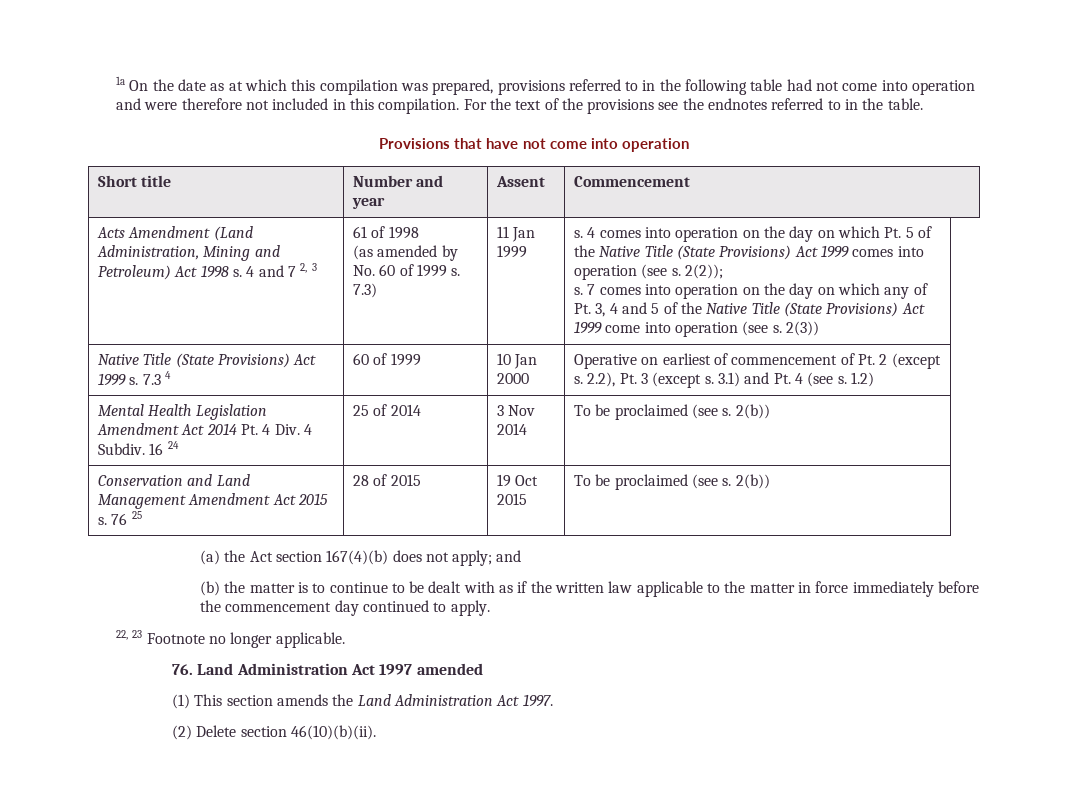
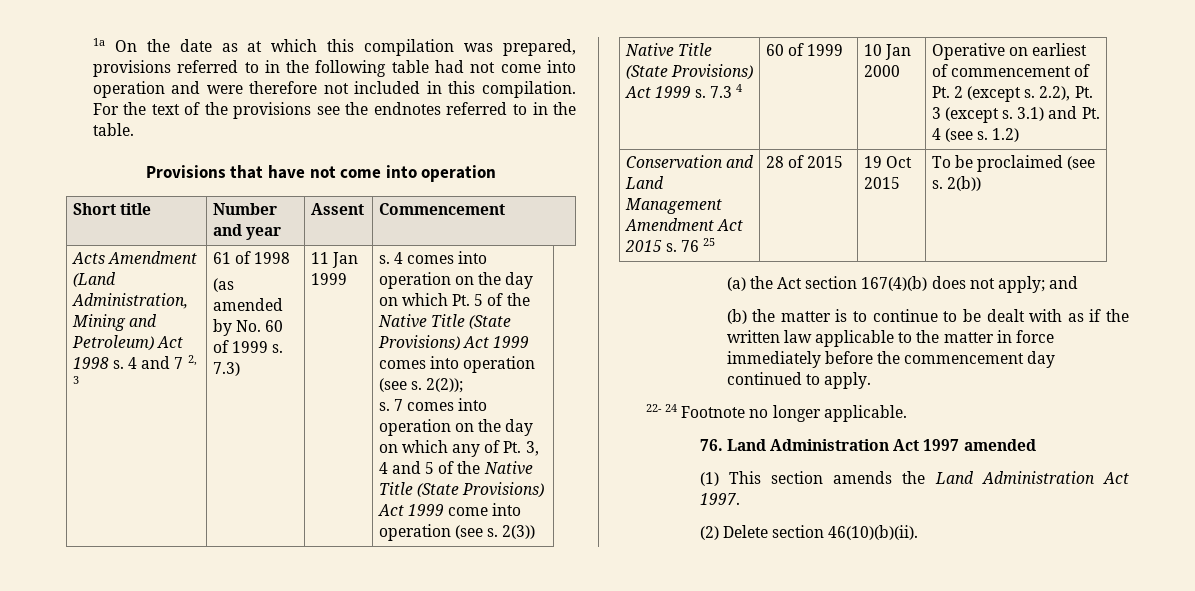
- Mental Health Legislation Amendment Act 2014 Pt. 4 Div. 4 Subdiv. 16 24 | 25 of 2014 | 3 Nov 2014 | To be proclaimed (see s. 2(b))
- 22, 23 Footnote no longer applicable.
+ 22- 24 Footnote no longer applicable.

